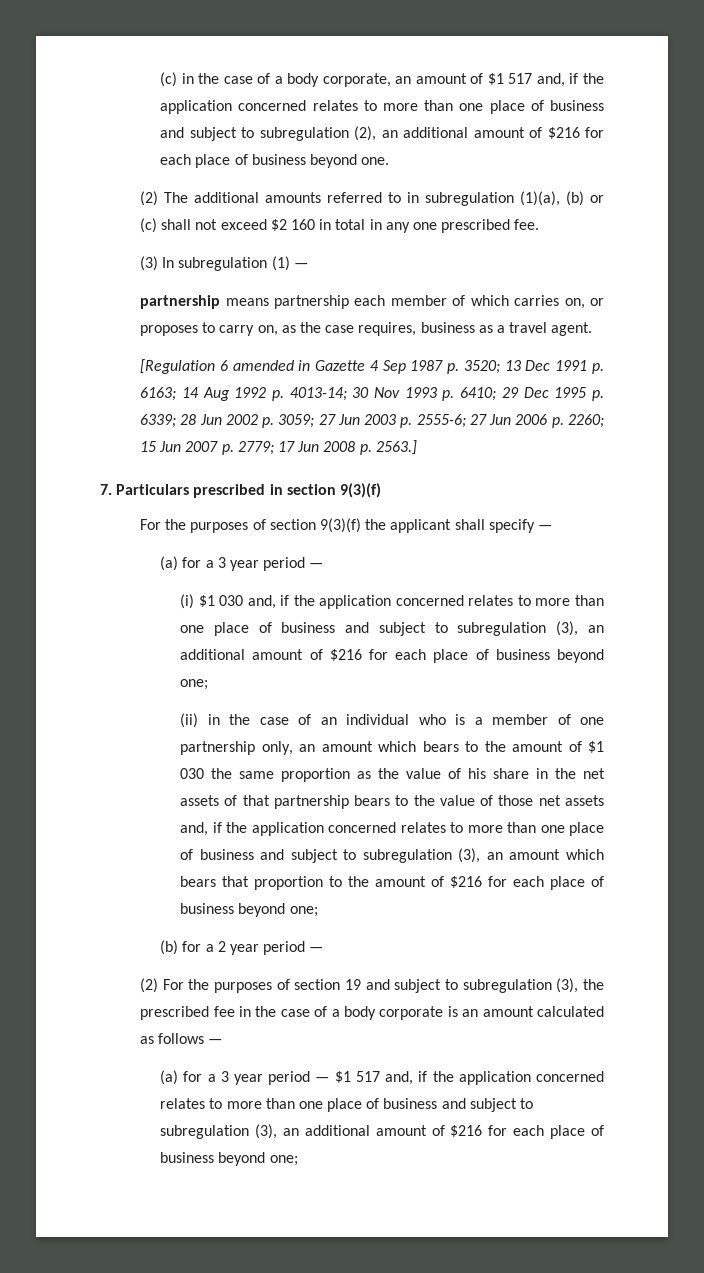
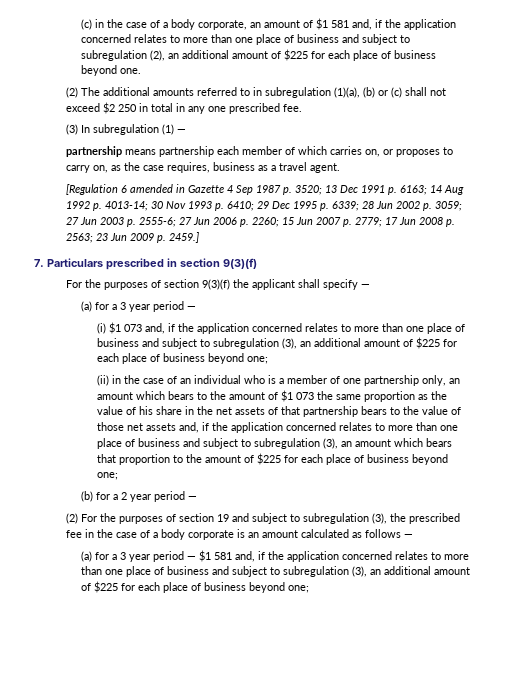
- (c) in the case of a body corporate, an amount of $1 517 and, if the application concerned relates to more than one place of business and subject to subregulation (2), an additional amount of $216 for each place of business beyond one.
+ (c) in the case of a body corporate, an amount of $1 581 and, if the application concerned relates to more than one place of business and subject to subregulation (2), an additional amount of $225 for each place of business beyond one.
- (2) The additional amounts referred to in subregulation (1)(a), (b) or (c) shall not exceed $2 160 in total in any one prescribed fee.
+ (2) The additional amounts referred to in subregulation (1)(a), (b) or (c) shall not exceed $2 250 in total in any one prescribed fee.
- [Regulation 6 amended in Gazette 4 Sep 1987 p. 3520; 13 Dec 1991 p. 6163; 14 Aug 1992 p. 4013-14; 30 Nov 1993 p. 6410; 29 Dec 1995 p. 6339; 28 Jun 2002 p. 3059; 27 Jun 2003 p. 2555-6; 27 Jun 2006 p. 2260; 15 Jun 2007 p. 2779; 17 Jun 2008 p. 2563.]
+ [Regulation 6 amended in Gazette 4 Sep 1987 p. 3520; 13 Dec 1991 p. 6163; 14 Aug 1992 p. 4013-14; 30 Nov 1993 p. 6410; 29 Dec 1995 p. 6339; 28 Jun 2002 p. 3059; 27 Jun 2003 p. 2555-6; 27 Jun 2006 p. 2260; 15 Jun 2007 p. 2779; 17 Jun 2008 p. 2563; 23 Jun 2009 p. 2459.]
- (i) $1 030 and, if the application concerned relates to more than one place of business and subject to subregulation (3), an additional amount of $216 for each place of business beyond one;
+ (i) $1 073 and, if the application concerned relates to more than one place of business and subject to subregulation (3), an additional amount of $225 for each place of business beyond one;
- (ii) in the case of an individual who is a member of one partnership only, an amount which bears to the amount of $1 030 the same proportion as the value of his share in the net assets of that partnership bears to the value of those net assets and, if the application concerned relates to more than one place of business and subject to subregulation (3), an amount which bears that proportion to the amount of $216 for each place of business beyond one;
+ (ii) in the case of an individual who is a member of one partnership only, an amount which bears to the amount of $1 073 the same proportion as the value of his share in the net assets of that partnership bears to the value of those net assets and, if the application concerned relates to more than one place of business and subject to subregulation (3), an amount which bears that proportion to the amount of $225 for each place of business beyond one;
- (a) for a 3 year period — $1 517 and, if the application concerned relates to more than one place of business and subject to subregulation (3), an additional amount of $216 for each place of business beyond one;
+ (a) for a 3 year period — $1 581 and, if the application concerned relates to more than one place of business and subject to subregulation (3), an additional amount of $225 for each place of business beyond one;

